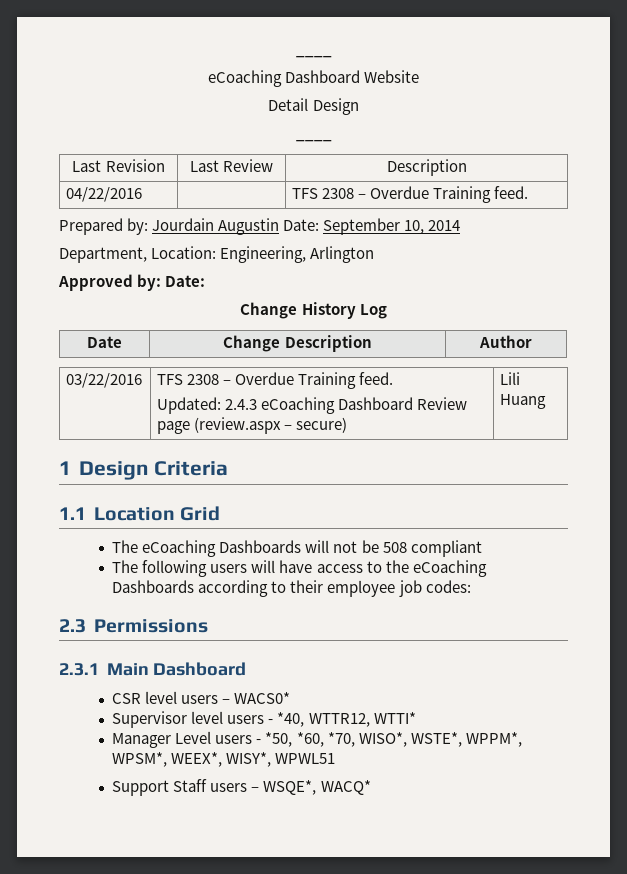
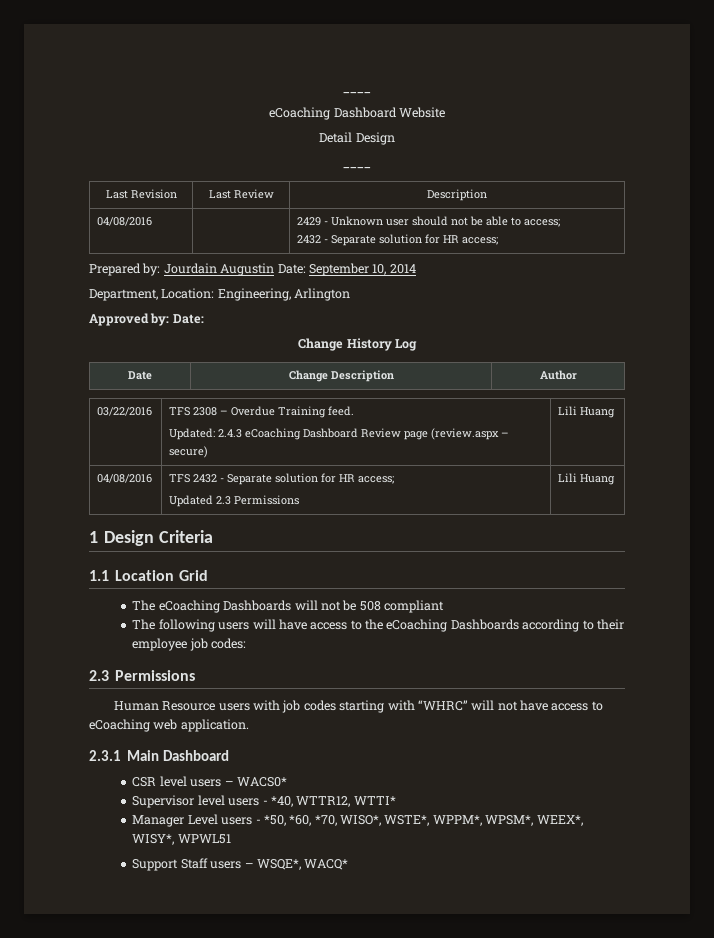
- 04/22/2016 | | TFS 2308 – Overdue Training feed.
+ 04/08/2016 | | 2429 - Unknown user should not be able to access;
+ 2432 - Separate solution for HR access;
+ 04/08/2016 | TFS 2432 - Separate solution for HR access;
+ Updated 2.3 Permissions | Lili Huang
+ Human Resource users with job codes starting with “WHRC” will not have access to eCoaching web application.

